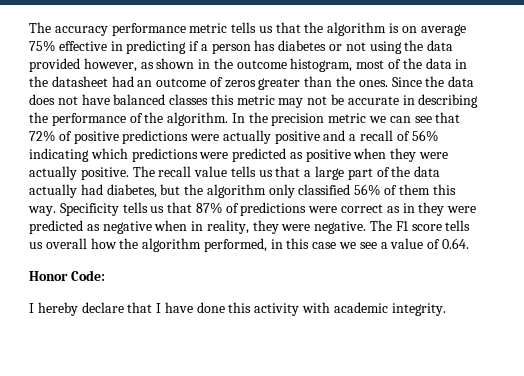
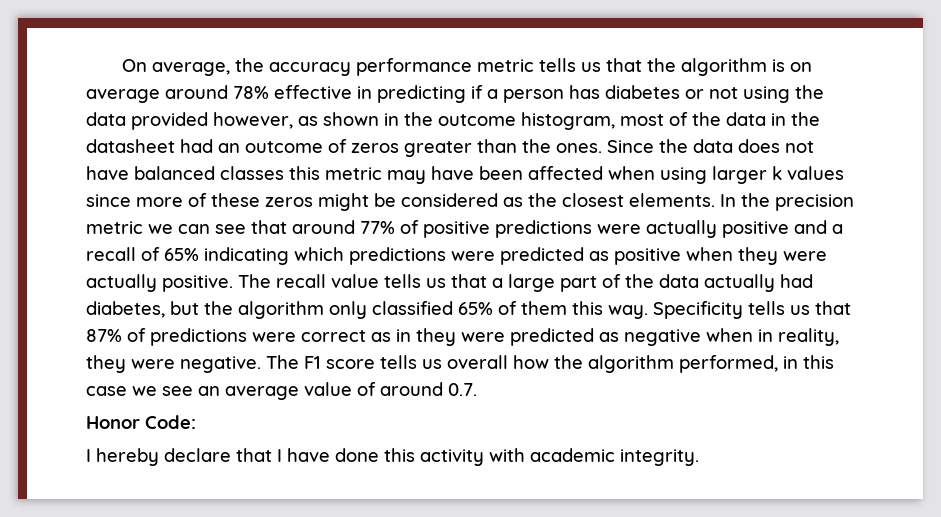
- The accuracy performance metric tells us that the algorithm is on average 75% effective in predicting if a person has diabetes or not using the data provided however, as shown in the outcome histogram, most of the data in the datasheet had an outcome of zeros greater than the ones.
+ On average, the accuracy performance metric tells us that the algorithm is on average around 78% effective in predicting if a person has diabetes or not using the data provided however, as shown in the outcome histogram, most of the data in the datasheet had an outcome of zeros greater than the ones.
- Since the data does not have balanced classes this metric may not be accurate in describing the performance of the algorithm.
+ Since the data does not have balanced classes this metric may have been affected when using larger k values since more of these zeros might be considered as the closest elements.
- In the precision metric we can see that 72% of positive predictions were actually positive and a recall of 56% indicating which predictions were predicted as positive when they were actually positive.
+ In the precision metric we can see that around 77% of positive predictions were actually positive and a recall of 65% indicating which predictions were predicted as positive when they were actually positive.
- The recall value tells us that a large part of the data actually had diabetes, but the algorithm only classified 56% of them this way.
+ The recall value tells us that a large part of the data actually had diabetes, but the algorithm only classified 65% of them this way.
- The F1 score tells us overall how the algorithm performed, in this case we see a value of 0.64.
+ The F1 score tells us overall how the algorithm performed, in this case we see an average value of around 0.7.

